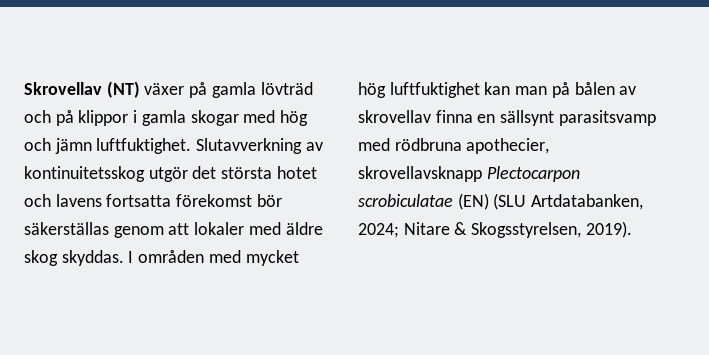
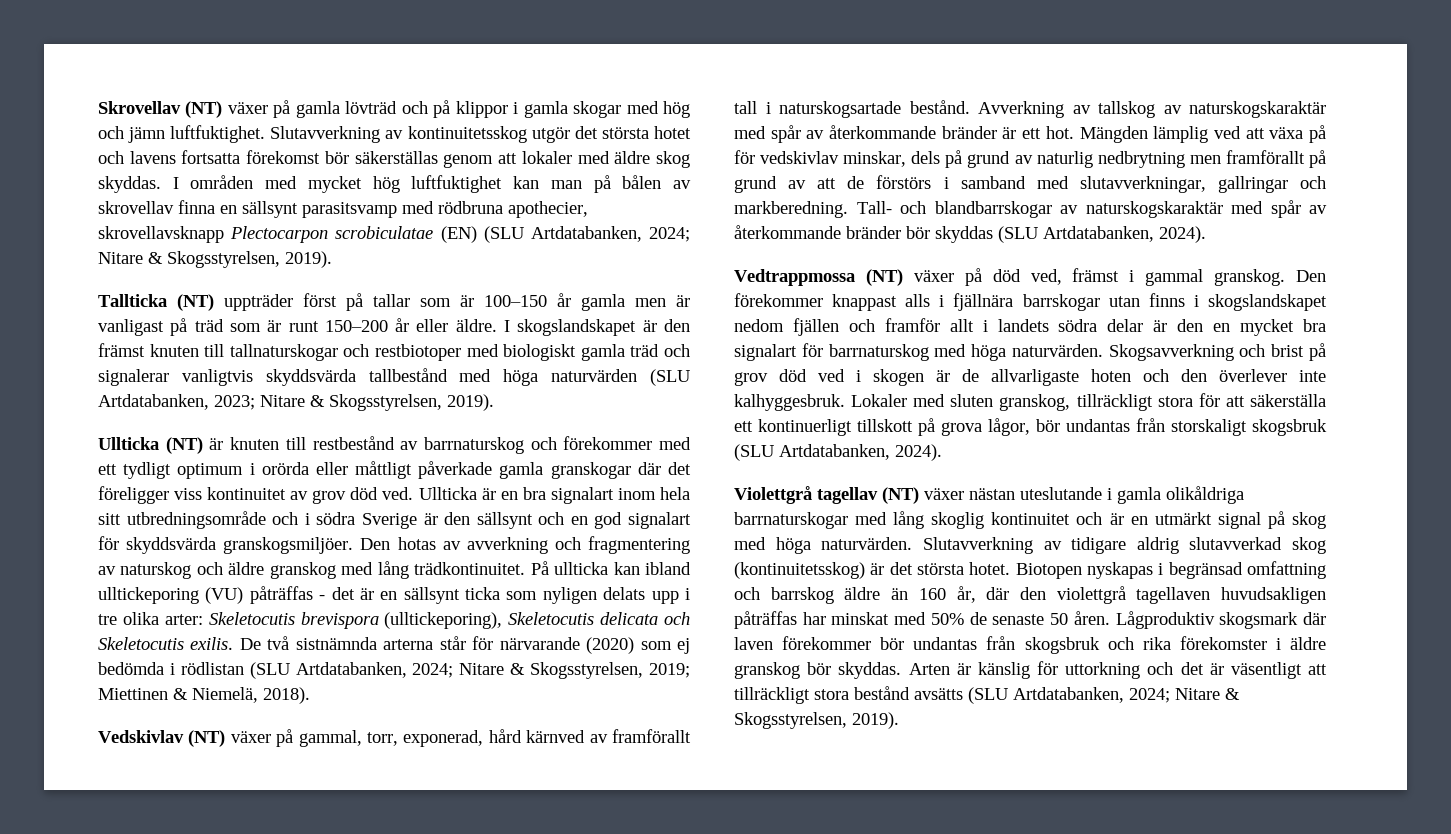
+ Tallticka (NT) uppträder först på tallar som är 100–150 år gamla men är vanligast på träd som är runt 150–200 år eller äldre. I skogslandskapet är den främst knuten till tallnaturskogar och restbiotoper med biologiskt gamla träd och signalerar vanligtvis skyddsvärda tallbestånd med höga naturvärden (SLU Artdatabanken, 2023; Nitare & Skogsstyrelsen, 2019).
+ Ullticka (NT) är knuten till restbestånd av barrnaturskog och förekommer med ett tydligt optimum i orörda eller måttligt påverkade gamla granskogar där det föreligger viss kontinuitet av grov död ved. Ullticka är en bra signalart inom hela sitt utbredningsområde och i södra Sverige är den sällsynt och en god signalart för skyddsvärda granskogsmiljöer. Den hotas av avverkning och fragmentering av naturskog och äldre granskog med lång trädkontinuitet. På ullticka kan ibland ulltickeporing (VU) påträffas - det är en sällsynt ticka som nyligen delats upp i tre olika arter: Skeletocutis brevispora (ulltickeporing), Skeletocutis delicata och Skeletocutis exilis. De två sistnämnda arterna står för närvarande (2020) som ej bedömda i rödlistan (SLU Artdatabanken, 2024; Nitare & Skogsstyrelsen, 2019; Miettinen & Niemelä, 2018).
+ Vedskivlav (NT) växer på gammal, torr, exponerad, hård kärnved av framförallt tall i naturskogsartade bestånd. Avverkning av tallskog av naturskogskaraktär med spår av återkommande bränder är ett hot. Mängden lämplig ved att växa på för vedskivlav minskar, dels på grund av naturlig nedbrytning men framförallt på grund av att de förstörs i samband med slutavverkningar, gallringar och markberedning. Tall- och blandbarrskogar av naturskogskaraktär med spår av återkommande bränder bör skyddas (SLU Artdatabanken, 2024).
+ Vedtrappmossa (NT) växer på död ved, främst i gammal granskog. Den förekommer knappast alls i fjällnära barrskogar utan finns i skogslandskapet nedom fjällen och framför allt i landets södra delar är den en mycket bra signalart för barrnaturskog med höga naturvärden. Skogsavverkning och brist på grov död ved i skogen är de allvarligaste hoten och den överlever inte kalhyggesbruk. Lokaler med sluten granskog, tillräckligt stora för att säkerställa ett kontinuerligt tillskott på grova lågor, bör undantas från storskaligt skogsbruk (SLU Artdatabanken, 2024).
+ Violettgrå tagellav (NT) växer nästan uteslutande i gamla olikåldriga barrnaturskogar med lång skoglig kontinuitet och är en utmärkt signal på skog med höga naturvärden. Slutavverkning av tidigare aldrig slutavverkad skog (kontinuitetsskog) är det största hotet. Biotopen nyskapas i begränsad omfattning och barrskog äldre än 160 år, där den violettgrå tagellaven huvudsakligen påträffas har minskat med 50% de senaste 50 åren. Lågproduktiv skogsmark där laven förekommer bör undantas från skogsbruk och rika förekomster i äldre granskog bör skyddas. Arten är känslig för uttorkning och det är väsentligt att tillräckligt stora bestånd avsätts (SLU Artdatabanken, 2024; Nitare & Skogsstyrelsen, 2019).

